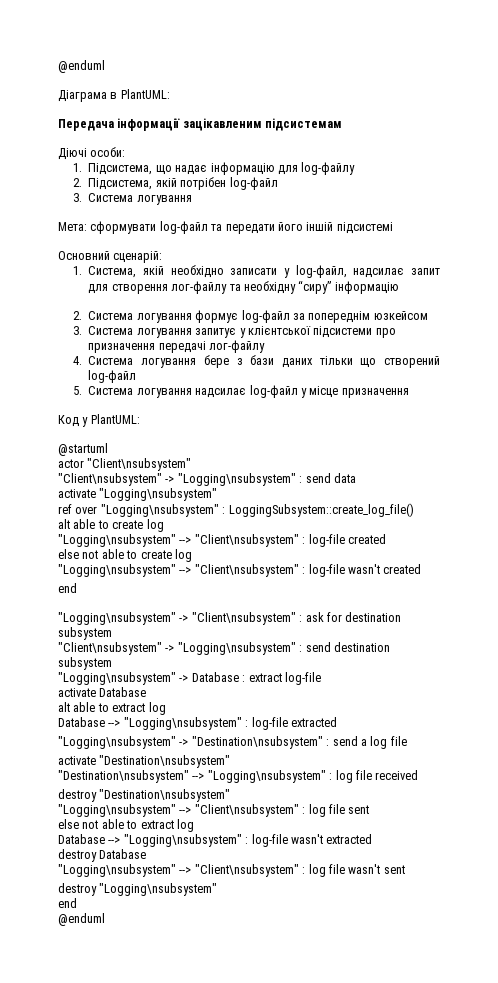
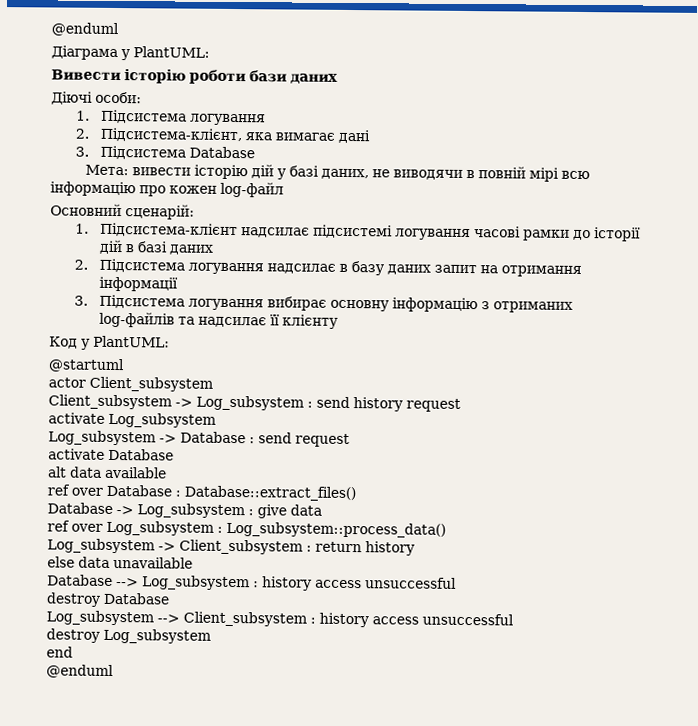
- Діаграма в PlantUML:
- Передача інформації зацікавленим підсистемам
+ Діаграма у PlantUML:
+ Вивести історію роботи бази даних
  Діючі особи:
- 1. Підсистема, що надає інформацію для log-файлу
- 2. Підсистема, якій потрібен log-файл
- 3. Система логування
+ 1. Підсистема логування
+ 2. Підсистема-клієнт, яка вимагає дані
+ 3. Підсистема Database
- Мета: сформувати log-файл та передати його іншій підсистемі
+ Мета: вивести історію дій у базі даних, не виводячи в повній мірі всю інформацію про кожен log-файл
  Основний сценарій:
- 1. Система, якій необхідно записати у log-файл, надсилає запит для створення лог-файлу та необхідну “сиру” інформацію
- 2. Система логування формує log-файл за попереднім юзкейсом
- 3. Система логування запитує у клієнтської підсистеми про призначення передачі лог-файлу
- 4. Система логування бере з бази даних тільки що створений log-файл
- 5. Система логування надсилає log-файл у місце призначення
+ 1. Підсистема-клієнт надсилає підсистемі логування часові рамки до історії дій в базі даних
+ 2. Підсистема логування надсилає в базу даних запит на отримання інформації
+ 3. Підсистема логування вибирає основну інформацію з отриманих log-файлів та надсилає її клієнту
- actor "Client\nsubsystem"
- "Client\nsubsystem" -> "Logging\nsubsystem" : send data
- activate "Logging\nsubsystem"
- ref over "Logging\nsubsystem" : LoggingSubsystem::create_log_file()
- alt able to create log
- "Logging\nsubsystem" --> "Client\nsubsystem" : log-file created
- else not able to create log
- "Logging\nsubsystem" --> "Client\nsubsystem" : log-file wasn't created
- end
- "Logging\nsubsystem" -> "Client\nsubsystem" : ask for destination subsystem
- "Client\nsubsystem" -> "Logging\nsubsystem" : send destination subsystem
- "Logging\nsubsystem" -> Database : extract log-file
+ actor Client_subsystem
+ Client_subsystem -> Log_subsystem : send history request
+ activate Log_subsystem
+ Log_subsystem -> Database : send request
- alt able to extract log
- Database --> "Logging\nsubsystem" : log-file extracted
- "Logging\nsubsystem" -> "Destination\nsubsystem" : send a log file
- activate "Destination\nsubsystem"
- "Destination\nsubsystem" --> "Logging\nsubsystem" : log file received
- destroy "Destination\nsubsystem"
- "Logging\nsubsystem" --> "Client\nsubsystem" : log file sent
- else not able to extract log
- Database --> "Logging\nsubsystem" : log-file wasn't extracted
+ alt data available
+ ref over Database : Database::extract_files()
+ Database -> Log_subsystem : give data
+ ref over Log_subsystem : Log_subsystem::process_data()
+ Log_subsystem -> Client_subsystem : return history
+ else data unavailable
+ Database --> Log_subsystem : history access unsuccessful
  destroy Database
- "Logging\nsubsystem" --> "Client\nsubsystem" : log file wasn't sent
- destroy "Logging\nsubsystem"
+ Log_subsystem --> Client_subsystem : history access unsuccessful
+ destroy Log_subsystem

